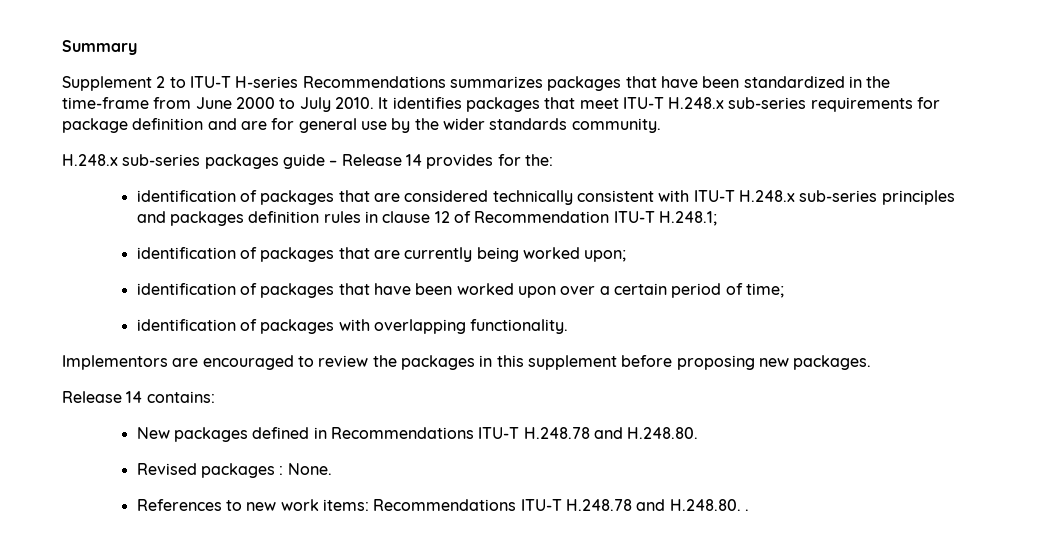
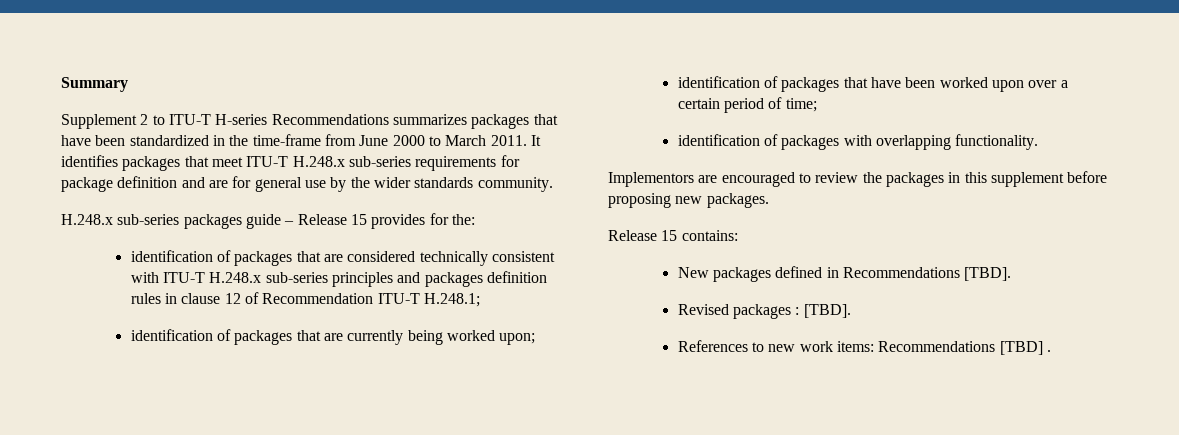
- Supplement 2 to ITU-T H-series Recommendations summarizes packages that have been standardized in the time-frame from June 2000 to July 2010.
+ Supplement 2 to ITU-T H-series Recommendations summarizes packages that have been standardized in the time-frame from June 2000 to March 2011.
- H.248.x sub-series packages guide – Release 14 provides for the:
+ H.248.x sub-series packages guide – Release 15 provides for the:
- Release 14 contains:
+ Release 15 contains:
- New packages defined in Recommendations ITU-T H.248.78 and H.248.80.
+ New packages defined in Recommendations [TBD].
- Revised packages : None.
+ Revised packages : [TBD].
- References to new work items: Recommendations ITU-T H.248.78 and H.248.80. .
+ References to new work items: Recommendations [TBD] .

